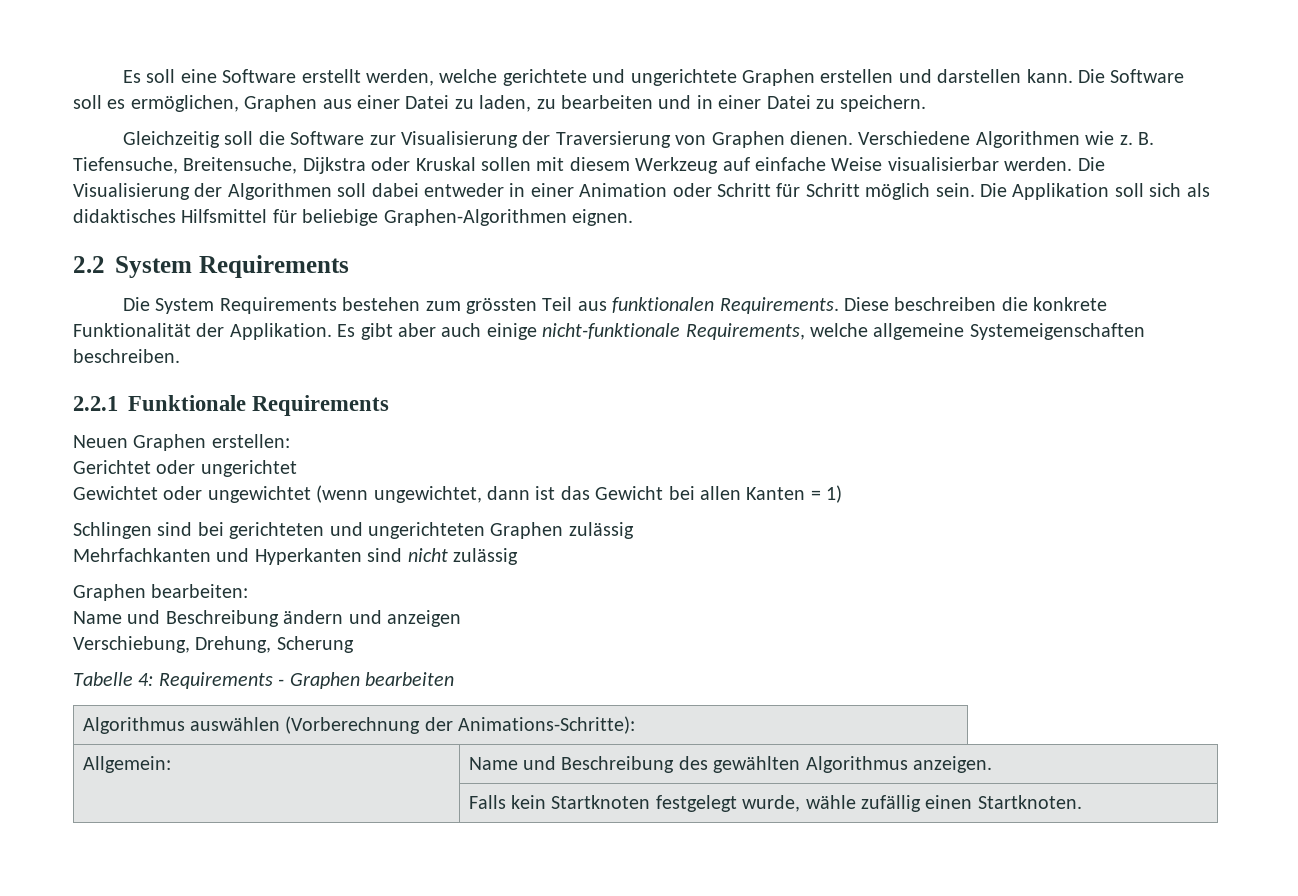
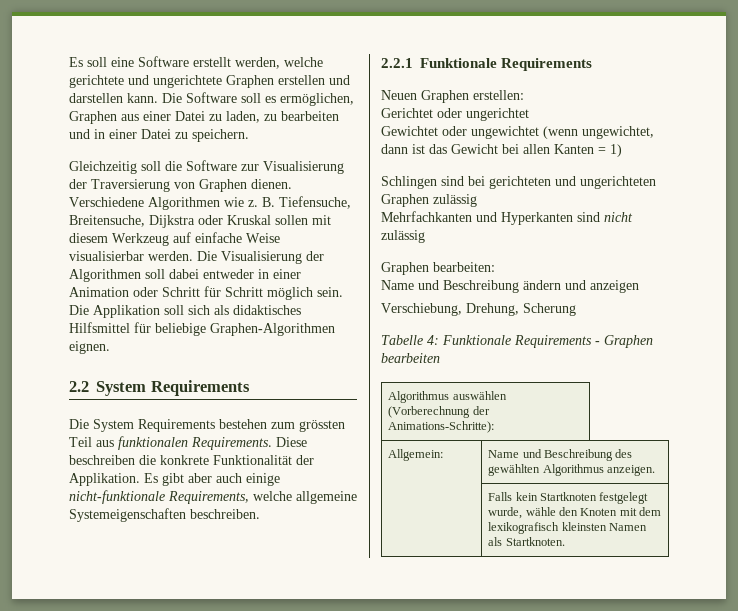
- Tabelle 4: Requirements - Graphen bearbeiten
+ Tabelle 4: Funktionale Requirements - Graphen bearbeiten
- | Falls kein Startknoten festgelegt wurde, wähle zufällig einen Startknoten.
+ | Falls kein Startknoten festgelegt wurde, wähle den Knoten mit dem lexikografisch kleinsten Namen als Startknoten.

